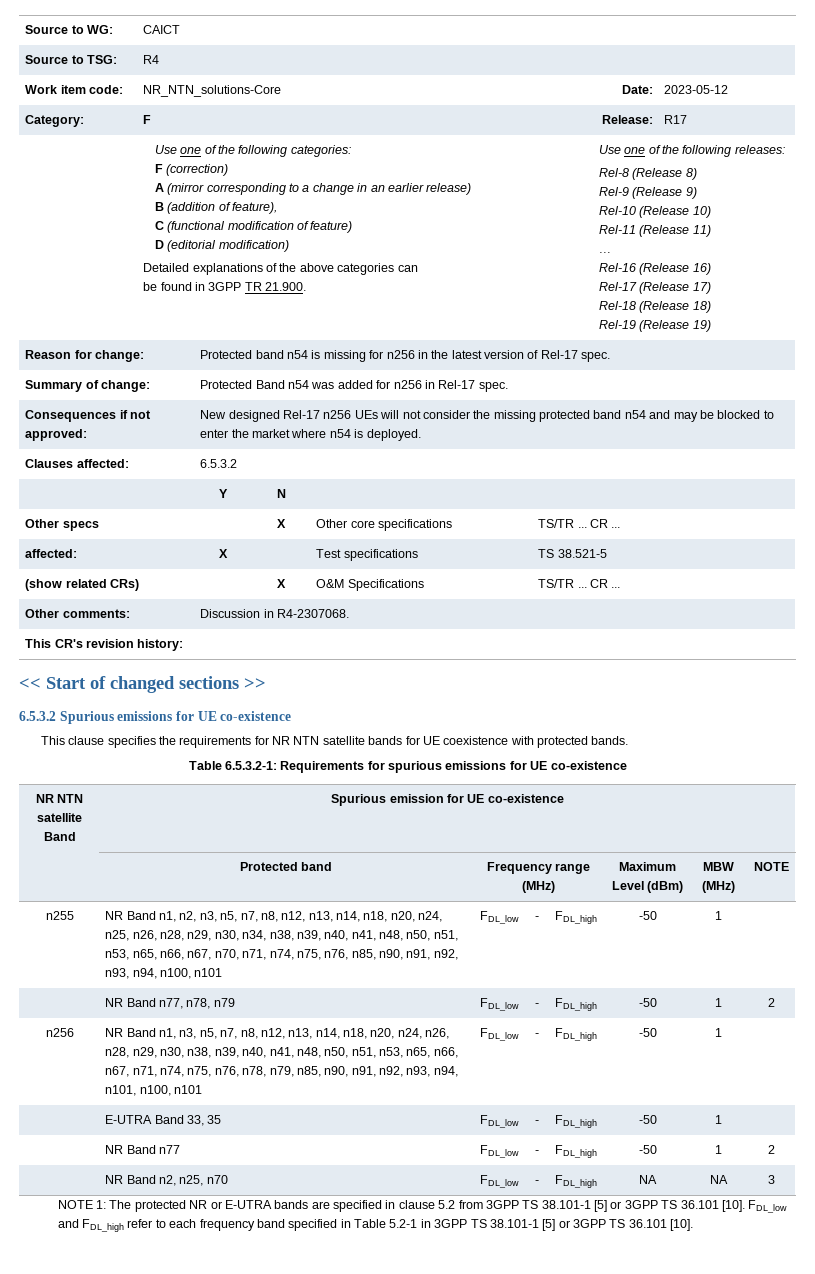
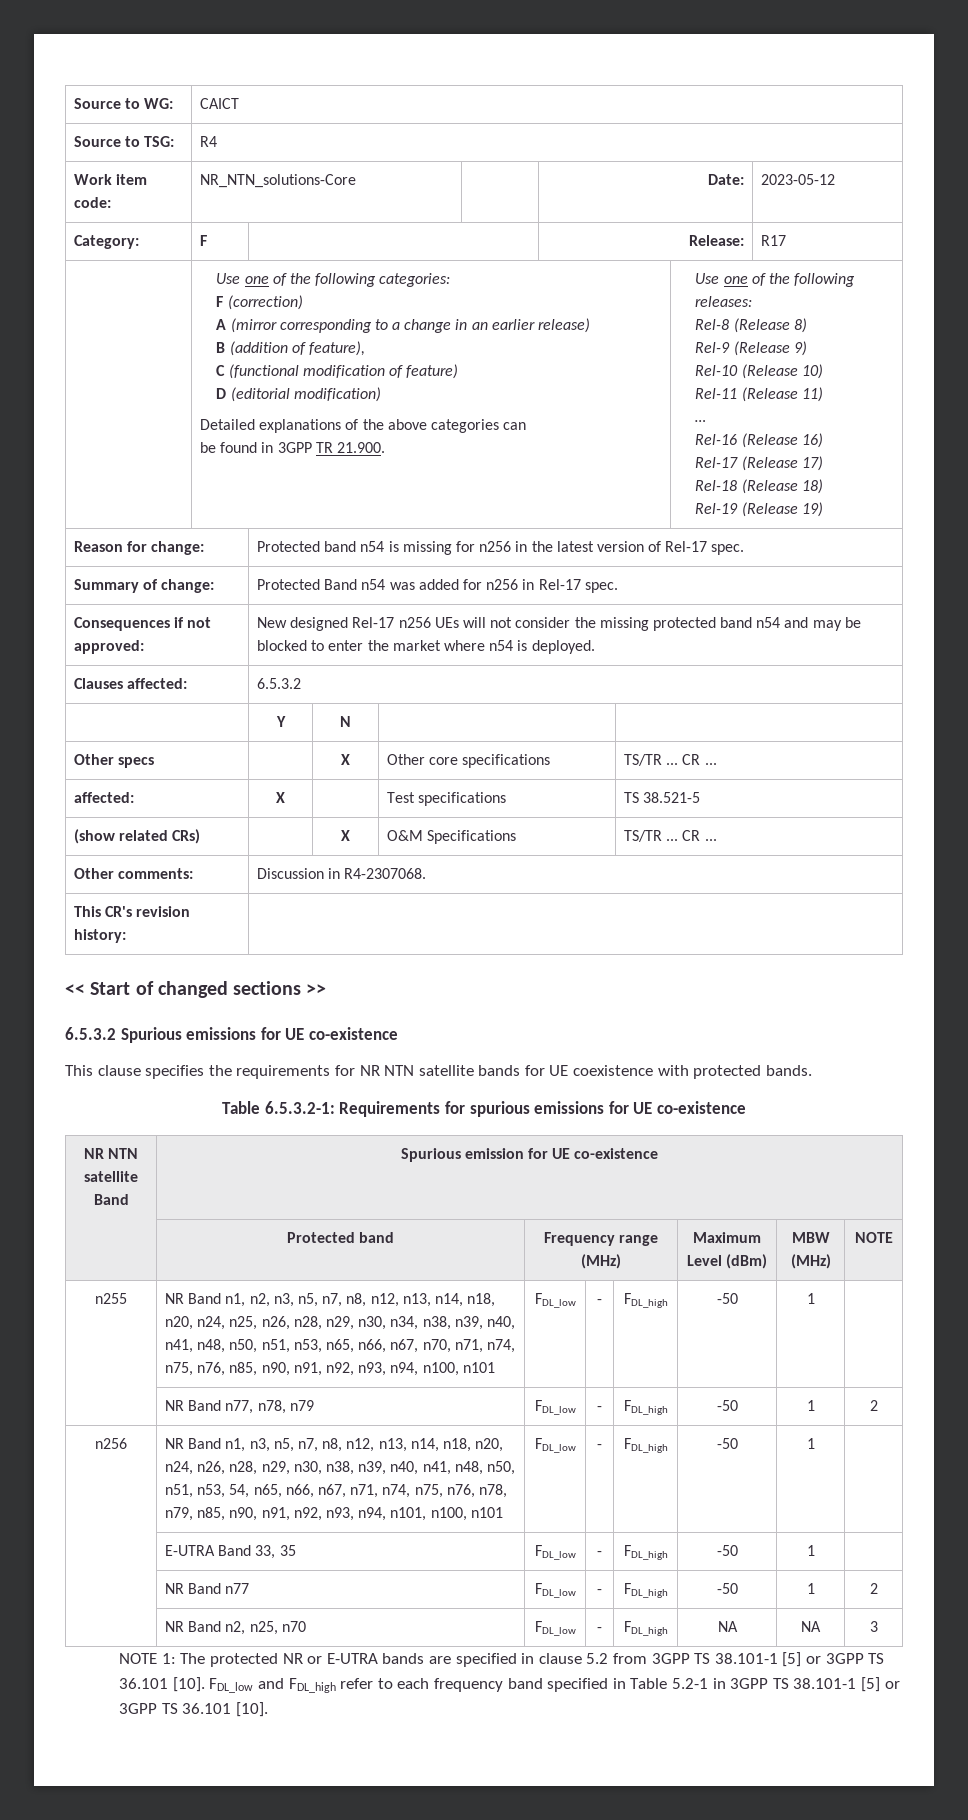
- NR Band n1, n3, n5, n7, n8, n12, n13, n14, n18, n20, n24, n26, n28, n29, n30, n38, n39, n40, n41, n48, n50, n51, n53, n65, n66, n67, n71, n74, n75, n76, n78, n79, n85, n90, n91, n92, n93, n94, n101, n100, n101
+ NR Band n1, n3, n5, n7, n8, n12, n13, n14, n18, n20, n24, n26, n28, n29, n30, n38, n39, n40, n41, n48, n50, n51, n53, 54, n65, n66, n67, n71, n74, n75, n76, n78, n79, n85, n90, n91, n92, n93, n94, n101, n100, n101

